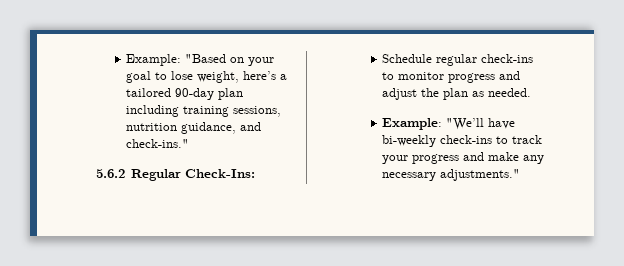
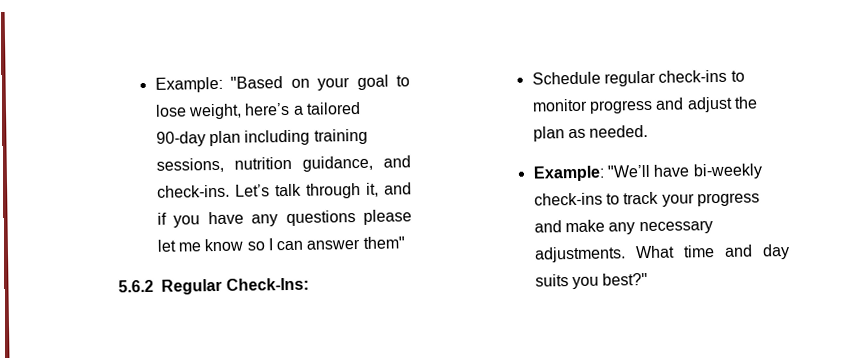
- Example: "Based on your goal to lose weight, here’s a tailored 90-day plan including training sessions, nutrition guidance, and check-ins."
+ Example: "Based on your goal to lose weight, here’s a tailored 90-day plan including training sessions, nutrition guidance, and check-ins. Let’s talk through it, and if you have any questions please let me know so I can answer them"
- Example: "We’ll have bi-weekly check-ins to track your progress and make any necessary adjustments."
+ Example: "We’ll have bi-weekly check-ins to track your progress and make any necessary adjustments. What time and day suits you best?"

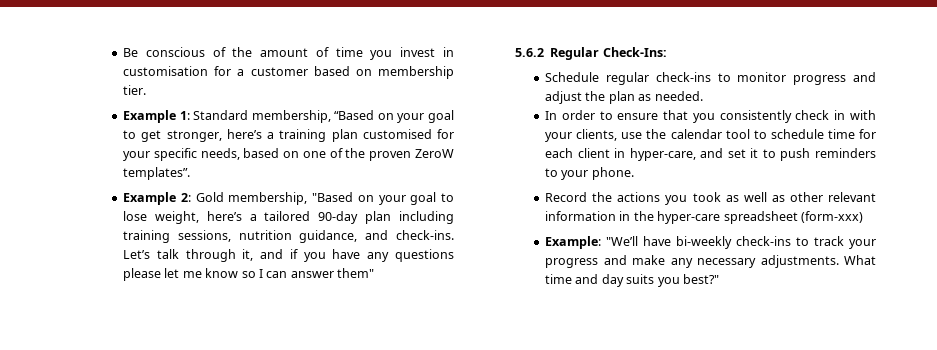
- Example: "Based on your goal to lose weight, here’s a tailored 90-day plan including training sessions, nutrition guidance, and check-ins.
+ Be conscious of the amount of time you invest in customisation for a customer based on membership tier.
+ Example 1: Standard membership, “Based on your goal to get stronger, here’s a training plan customised for your specific needs, based on one of the proven ZeroW templates”.
+ Example 2: Gold membership, "Based on your goal to lose weight, here’s a tailored 90-day plan including training sessions, nutrition guidance, and check-ins.
+ In order to ensure that you consistently check in with your clients, use the calendar tool to schedule time for each client in hyper-care, and set it to push reminders to your phone.
+ Record the actions you took as well as other relevant information in the hyper-care spreadsheet (form-xxx)

